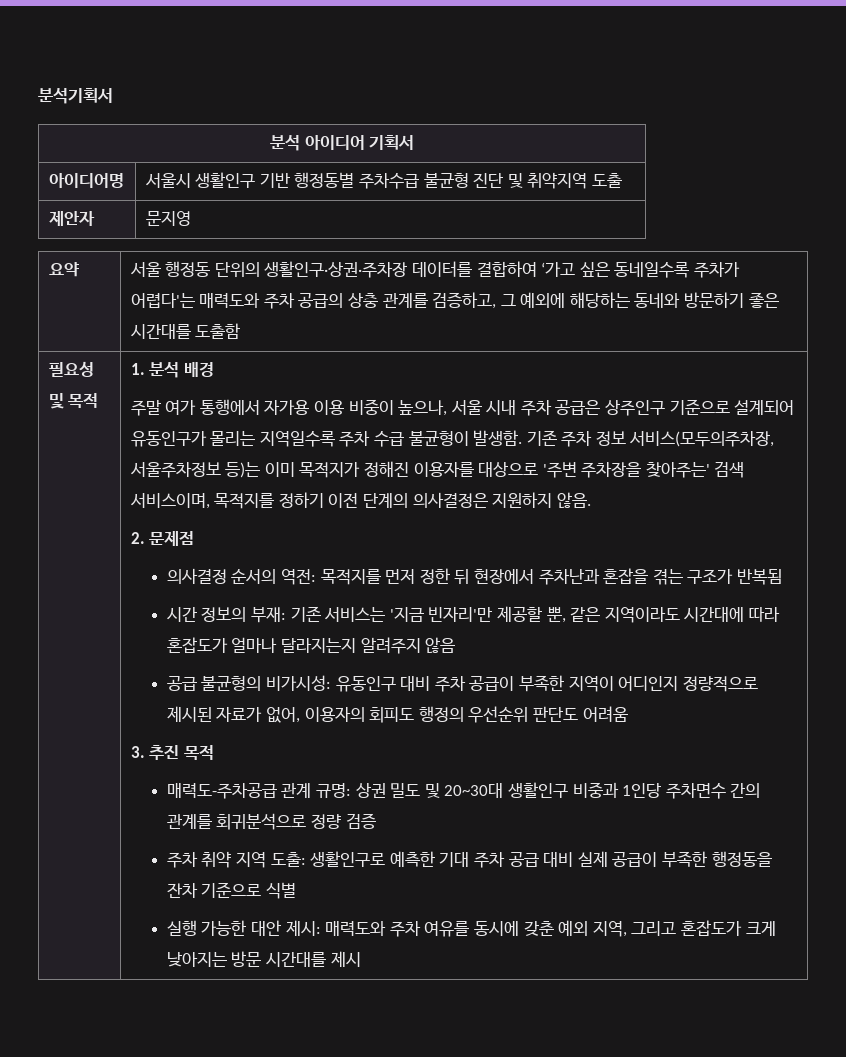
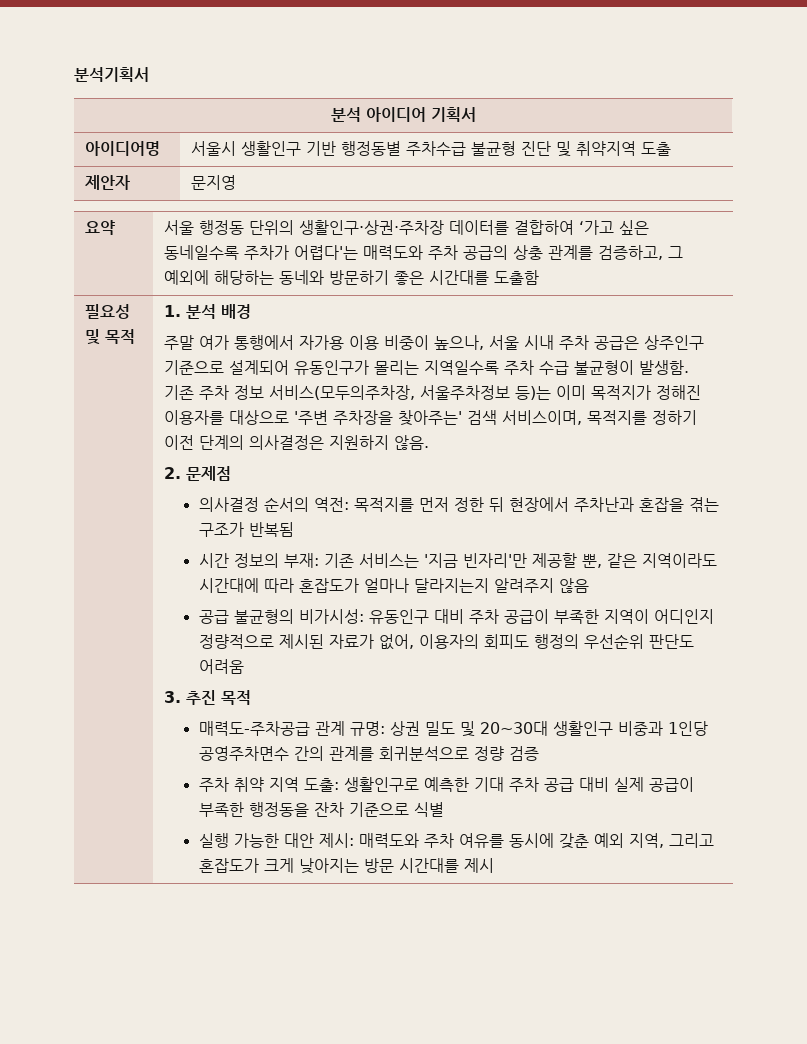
- 매력도-주차공급 관계 규명: 상권 밀도 및 20~30대 생활인구 비중과 1인당 주차면수 간의 관계를 회귀분석으로 정량 검증
+ 매력도-주차공급 관계 규명: 상권 밀도 및 20~30대 생활인구 비중과 1인당 공영주차면수 간의 관계를 회귀분석으로 정량 검증

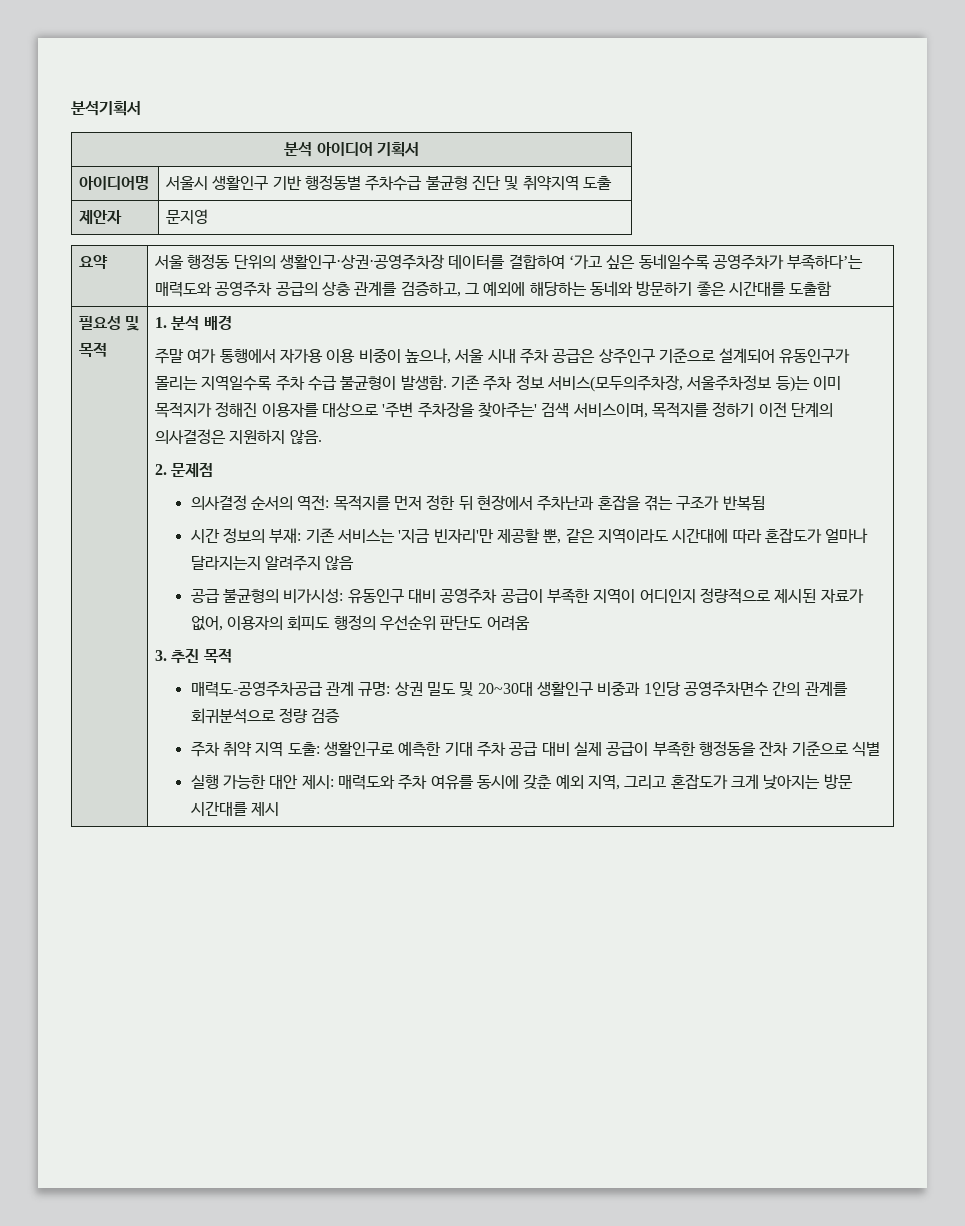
- 요약 | 서울 행정동 단위의 생활인구·상권·주차장 데이터를 결합하여 ‘가고 싶은 동네일수록 주차가 어렵다'는 매력도와 주차 공급의 상충 관계를 검증하고, 그 예외에 해당하는 동네와 방문하기 좋은 시간대를 도출함
+ 요약 | 서울 행정동 단위의 생활인구·상권·공영주차장 데이터를 결합하여 ‘가고 싶은 동네일수록 공영주차가 부족하다’는 매력도와 공영주차 공급의 상충 관계를 검증하고, 그 예외에 해당하는 동네와 방문하기 좋은 시간대를 도출함
- 공급 불균형의 비가시성: 유동인구 대비 주차 공급이 부족한 지역이 어디인지 정량적으로 제시된 자료가 없어, 이용자의 회피도 행정의 우선순위 판단도 어려움
+ 공급 불균형의 비가시성: 유동인구 대비 공영주차 공급이 부족한 지역이 어디인지 정량적으로 제시된 자료가 없어, 이용자의 회피도 행정의 우선순위 판단도 어려움
- 매력도-주차공급 관계 규명: 상권 밀도 및 20~30대 생활인구 비중과 1인당 공영주차면수 간의 관계를 회귀분석으로 정량 검증
+ 매력도-공영주차공급 관계 규명: 상권 밀도 및 20~30대 생활인구 비중과 1인당 공영주차면수 간의 관계를 회귀분석으로 정량 검증

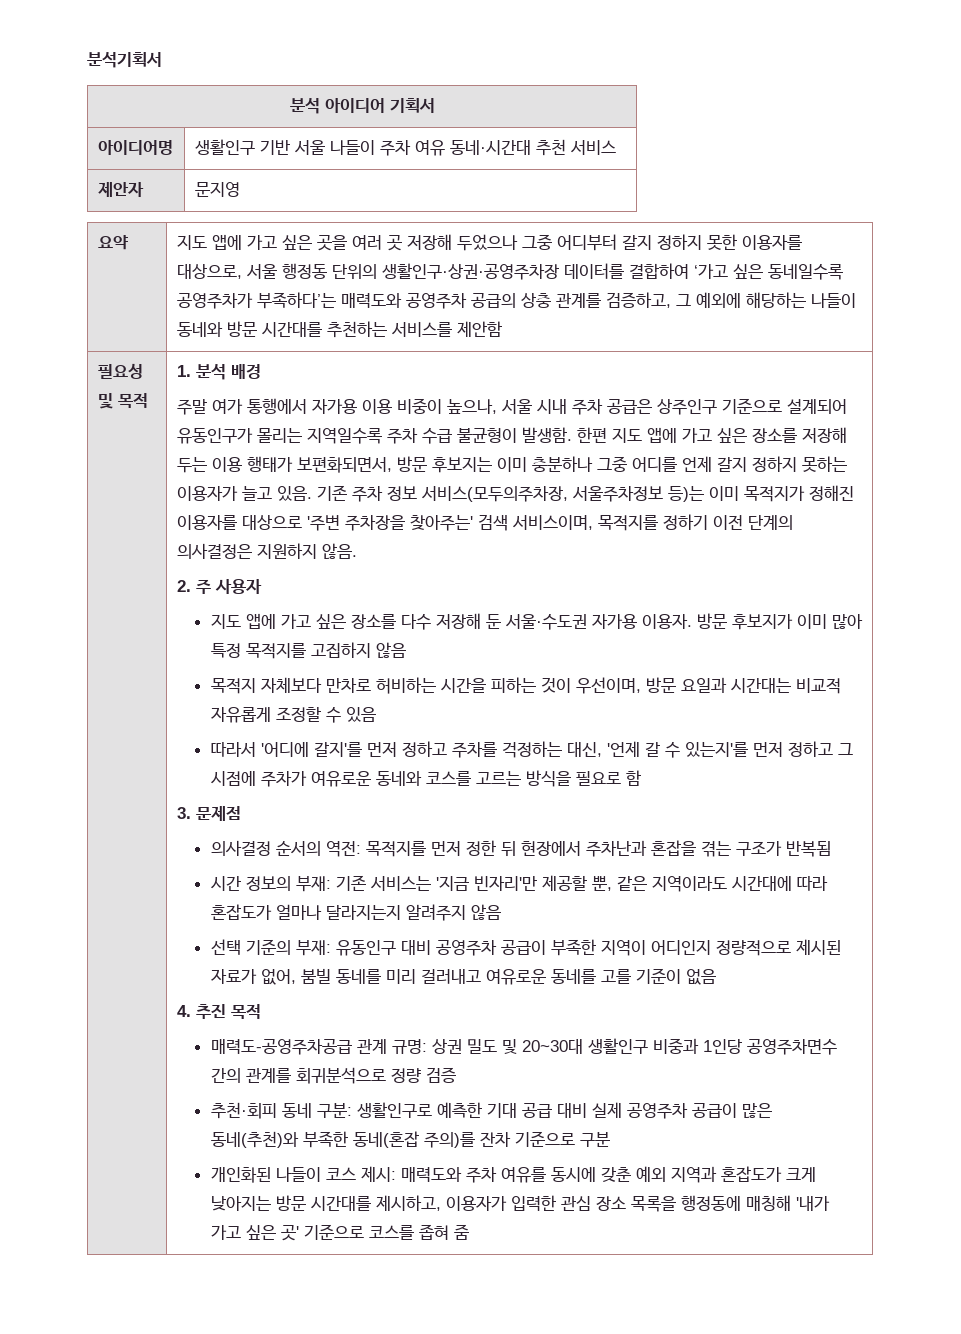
- 아이디어명 | 서울시 생활인구 기반 행정동별 주차수급 불균형 진단 및 취약지역 도출
+ 아이디어명 | 생활인구 기반 서울 나들이 주차 여유 동네·시간대 추천 서비스
  제안자 | 문지영
- 요약 | 서울 행정동 단위의 생활인구·상권·공영주차장 데이터를 결합하여 ‘가고 싶은 동네일수록 공영주차가 부족하다’는 매력도와 공영주차 공급의 상충 관계를 검증하고, 그 예외에 해당하는 동네와 방문하기 좋은 시간대를 도출함
+ 요약 | 지도 앱에 가고 싶은 곳을 여러 곳 저장해 두었으나 그중 어디부터 갈지 정하지 못한 이용자를 대상으로, 서울 행정동 단위의 생활인구·상권·공영주차장 데이터를 결합하여 ‘가고 싶은 동네일수록 공영주차가 부족하다’는 매력도와 공영주차 공급의 상충 관계를 검증하고, 그 예외에 해당하는 나들이 동네와 방문 시간대를 추천하는 서비스를 제안함
+ 한편 지도 앱에 가고 싶은 장소를 저장해 두는 이용 행태가 보편화되면서, 방문 후보지는 이미 충분하나 그중 어디를 언제 갈지 정하지 못하는 이용자가 늘고 있음.
- 2. 문제점
+ 2. 주 사용자
+ 지도 앱에 가고 싶은 장소를 다수 저장해 둔 서울·수도권 자가용 이용자. 방문 후보지가 이미 많아 특정 목적지를 고집하지 않음
+ 목적지 자체보다 만차로 허비하는 시간을 피하는 것이 우선이며, 방문 요일과 시간대는 비교적 자유롭게 조정할 수 있음
+ 따라서 '어디에 갈지'를 먼저 정하고 주차를 걱정하는 대신, '언제 갈 수 있는지'를 먼저 정하고 그 시점에 주차가 여유로운 동네와 코스를 고르는 방식을 필요로 함
+ 3. 문제점
- 공급 불균형의 비가시성: 유동인구 대비 공영주차 공급이 부족한 지역이 어디인지 정량적으로 제시된 자료가 없어, 이용자의 회피도 행정의 우선순위 판단도 어려움
- 3. 추진 목적
+ 선택 기준의 부재: 유동인구 대비 공영주차 공급이 부족한 지역이 어디인지 정량적으로 제시된 자료가 없어, 붐빌 동네를 미리 걸러내고 여유로운 동네를 고를 기준이 없음
+ 4. 추진 목적
- 주차 취약 지역 도출: 생활인구로 예측한 기대 주차 공급 대비 실제 공급이 부족한 행정동을 잔차 기준으로 식별
- 실행 가능한 대안 제시: 매력도와 주차 여유를 동시에 갖춘 예외 지역, 그리고 혼잡도가 크게 낮아지는 방문 시간대를 제시
+ 추천·회피 동네 구분: 생활인구로 예측한 기대 공급 대비 실제 공영주차 공급이 많은 동네(추천)와 부족한 동네(혼잡 주의)를 잔차 기준으로 구분
+ 개인화된 나들이 코스 제시: 매력도와 주차 여유를 동시에 갖춘 예외 지역과 혼잡도가 크게 낮아지는 방문 시간대를 제시하고, 이용자가 입력한 관심 장소 목록을 행정동에 매칭해 '내가 가고 싶은 곳' 기준으로 코스를 좁혀 줌

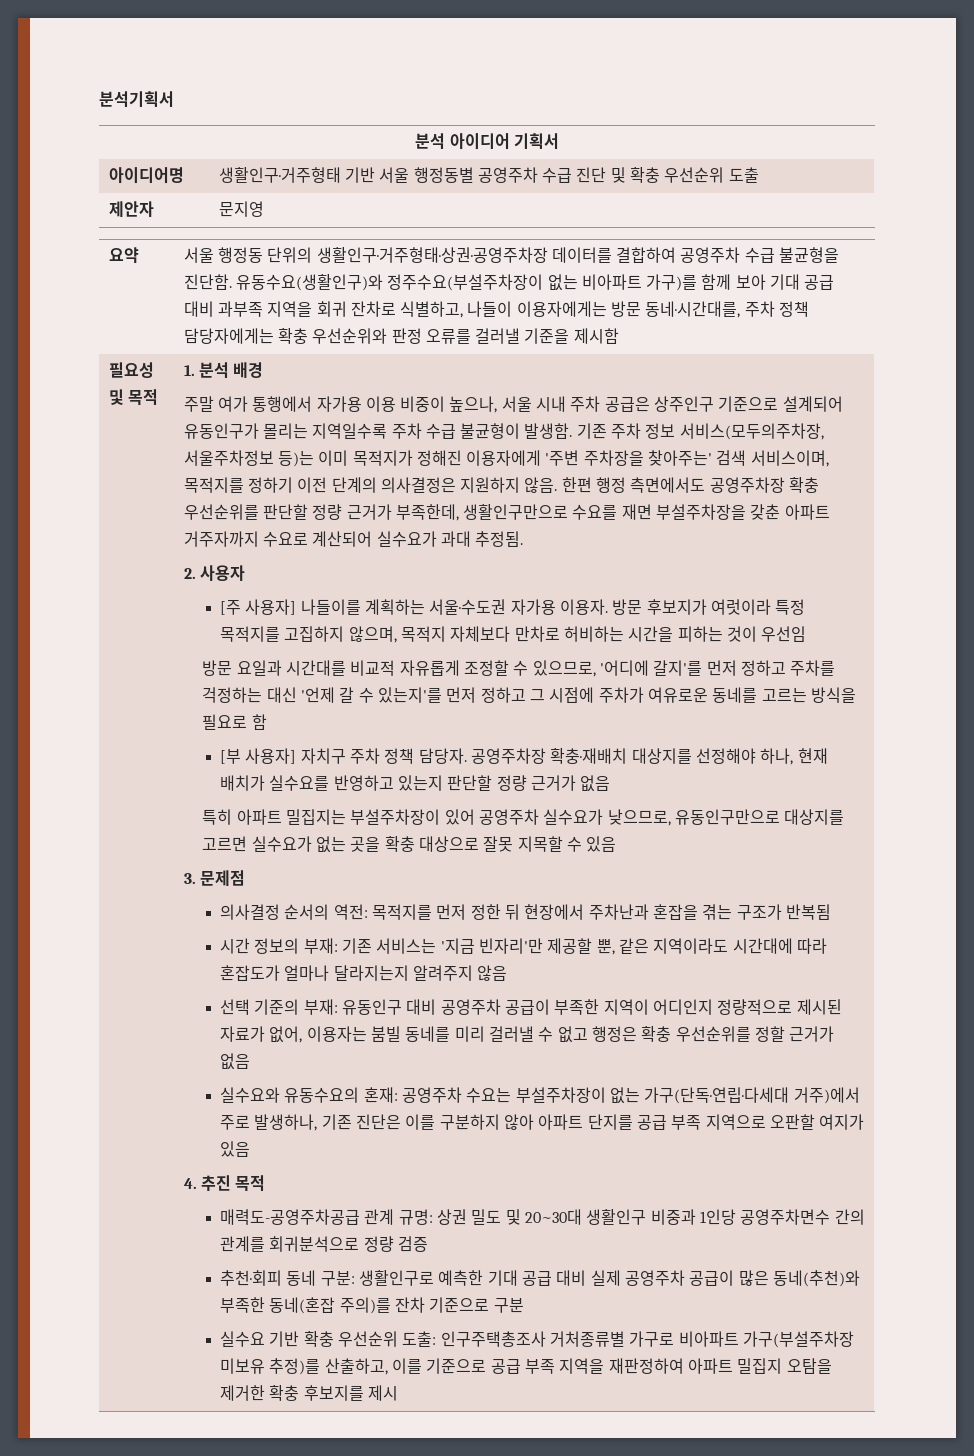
- 아이디어명 | 생활인구 기반 서울 나들이 주차 여유 동네·시간대 추천 서비스
+ 아이디어명 | 생활인구·거주형태 기반 서울 행정동별 공영주차 수급 진단 및 확충 우선순위 도출
  제안자 | 문지영
- 요약 | 지도 앱에 가고 싶은 곳을 여러 곳 저장해 두었으나 그중 어디부터 갈지 정하지 못한 이용자를 대상으로, 서울 행정동 단위의 생활인구·상권·공영주차장 데이터를 결합하여 ‘가고 싶은 동네일수록 공영주차가 부족하다’는 매력도와 공영주차 공급의 상충 관계를 검증하고, 그 예외에 해당하는 나들이 동네와 방문 시간대를 추천하는 서비스를 제안함
+ 요약 | 서울 행정동 단위의 생활인구·거주형태·상권·공영주차장 데이터를 결합하여 공영주차 수급 불균형을 진단함. 유동수요(생활인구)와 정주수요(부설주차장이 없는 비아파트 가구)를 함께 보아 기대 공급 대비 과부족 지역을 회귀 잔차로 식별하고, 나들이 이용자에게는 방문 동네·시간대를, 주차 정책 담당자에게는 확충 우선순위와 판정 오류를 걸러낼 기준을 제시함
- 한편 지도 앱에 가고 싶은 장소를 저장해 두는 이용 행태가 보편화되면서, 방문 후보지는 이미 충분하나 그중 어디를 언제 갈지 정하지 못하는 이용자가 늘고 있음.
- 기존 주차 정보 서비스(모두의주차장, 서울주차정보 등)는 이미 목적지가 정해진 이용자를 대상으로 '주변 주차장을 찾아주는' 검색 서비스이며, 목적지를 정하기 이전 단계의 의사결정은 지원하지 않음.
+ 기존 주차 정보 서비스(모두의주차장, 서울주차정보 등)는 이미 목적지가 정해진 이용자에게 '주변 주차장을 찾아주는' 검색 서비스이며, 목적지를 정하기 이전 단계의 의사결정은 지원하지 않음. 한편 행정 측면에서도 공영주차장 확충 우선순위를 판단할 정량 근거가 부족한데, 생활인구만으로 수요를 재면 부설주차장을 갖춘 아파트 거주자까지 수요로 계산되어 실수요가 과대 추정됨.
- 2. 주 사용자
+ 2. 사용자
- 지도 앱에 가고 싶은 장소를 다수 저장해 둔 서울·수도권 자가용 이용자.
+ [주 사용자] 나들이를 계획하는 서울·수도권 자가용 이용자.
- 방문 후보지가 이미 많아 특정 목적지를 고집하지 않음
- 목적지 자체보다 만차로 허비하는 시간을 피하는 것이 우선이며, 방문 요일과 시간대는 비교적 자유롭게 조정할 수 있음
- 따라서 '어디에 갈지'를 먼저 정하고 주차를 걱정하는 대신, '언제 갈 수 있는지'를 먼저 정하고 그 시점에 주차가 여유로운 동네와 코스를 고르는 방식을 필요로 함
+ 방문 후보지가 여럿이라 특정 목적지를 고집하지 않으며, 목적지 자체보다 만차로 허비하는 시간을 피하는 것이 우선임
+ 방문 요일과 시간대를 비교적 자유롭게 조정할 수 있으므로, '어디에 갈지'를 먼저 정하고 주차를 걱정하는 대신 '언제 갈 수 있는지'를 먼저 정하고 그 시점에 주차가 여유로운 동네를 고르는 방식을 필요로 함
+ [부 사용자] 자치구 주차 정책 담당자. 공영주차장 확충·재배치 대상지를 선정해야 하나, 현재 배치가 실수요를 반영하고 있는지 판단할 정량 근거가 없음
+ 특히 아파트 밀집지는 부설주차장이 있어 공영주차 실수요가 낮으므로, 유동인구만으로 대상지를 고르면 실수요가 없는 곳을 확충 대상으로 잘못 지목할 수 있음
- 선택 기준의 부재: 유동인구 대비 공영주차 공급이 부족한 지역이 어디인지 정량적으로 제시된 자료가 없어, 붐빌 동네를 미리 걸러내고 여유로운 동네를 고를 기준이 없음
+ 선택 기준의 부재: 유동인구 대비 공영주차 공급이 부족한 지역이 어디인지 정량적으로 제시된 자료가 없어, 이용자는 붐빌 동네를 미리 걸러낼 수 없고 행정은 확충 우선순위를 정할 근거가 없음
+ 실수요와 유동수요의 혼재: 공영주차 수요는 부설주차장이 없는 가구(단독·연립·다세대 거주)에서 주로 발생하나, 기존 진단은 이를 구분하지 않아 아파트 단지를 공급 부족 지역으로 오판할 여지가 있음
- 개인화된 나들이 코스 제시: 매력도와 주차 여유를 동시에 갖춘 예외 지역과 혼잡도가 크게 낮아지는 방문 시간대를 제시하고, 이용자가 입력한 관심 장소 목록을 행정동에 매칭해 '내가 가고 싶은 곳' 기준으로 코스를 좁혀 줌
+ 실수요 기반 확충 우선순위 도출: 인구주택총조사 거처종류별 가구로 비아파트 가구(부설주차장 미보유 추정)를 산출하고, 이를 기준으로 공급 부족 지역을 재판정하여 아파트 밀집지 오탐을 제거한 확충 후보지를 제시

